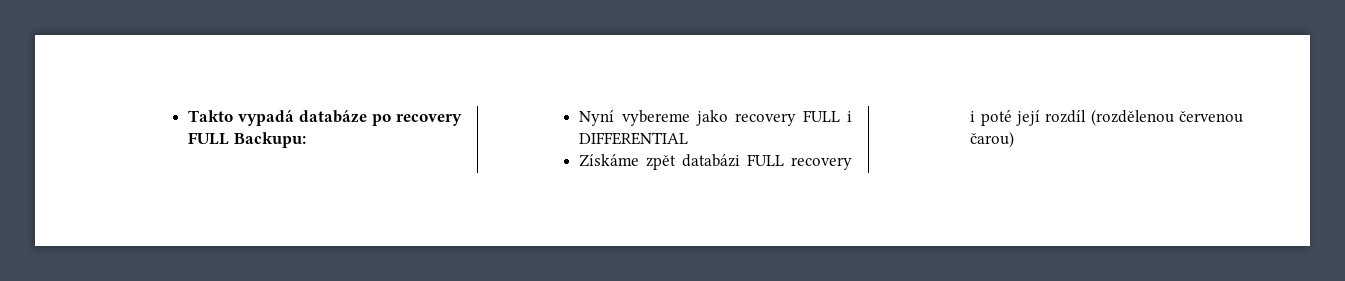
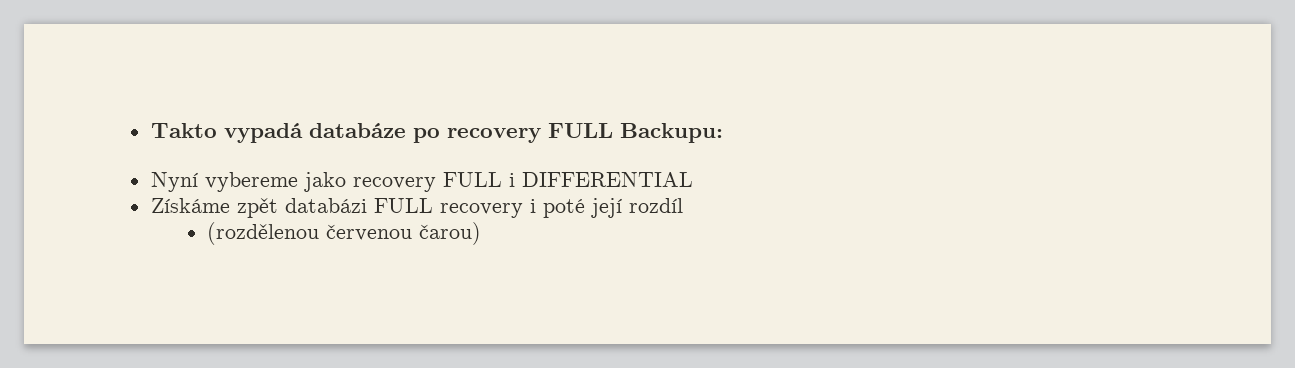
- Získáme zpět databázi FULL recovery i poté její rozdíl (rozdělenou červenou čarou)
+ Získáme zpět databázi FULL recovery i poté její rozdíl
+ (rozdělenou červenou čarou)

